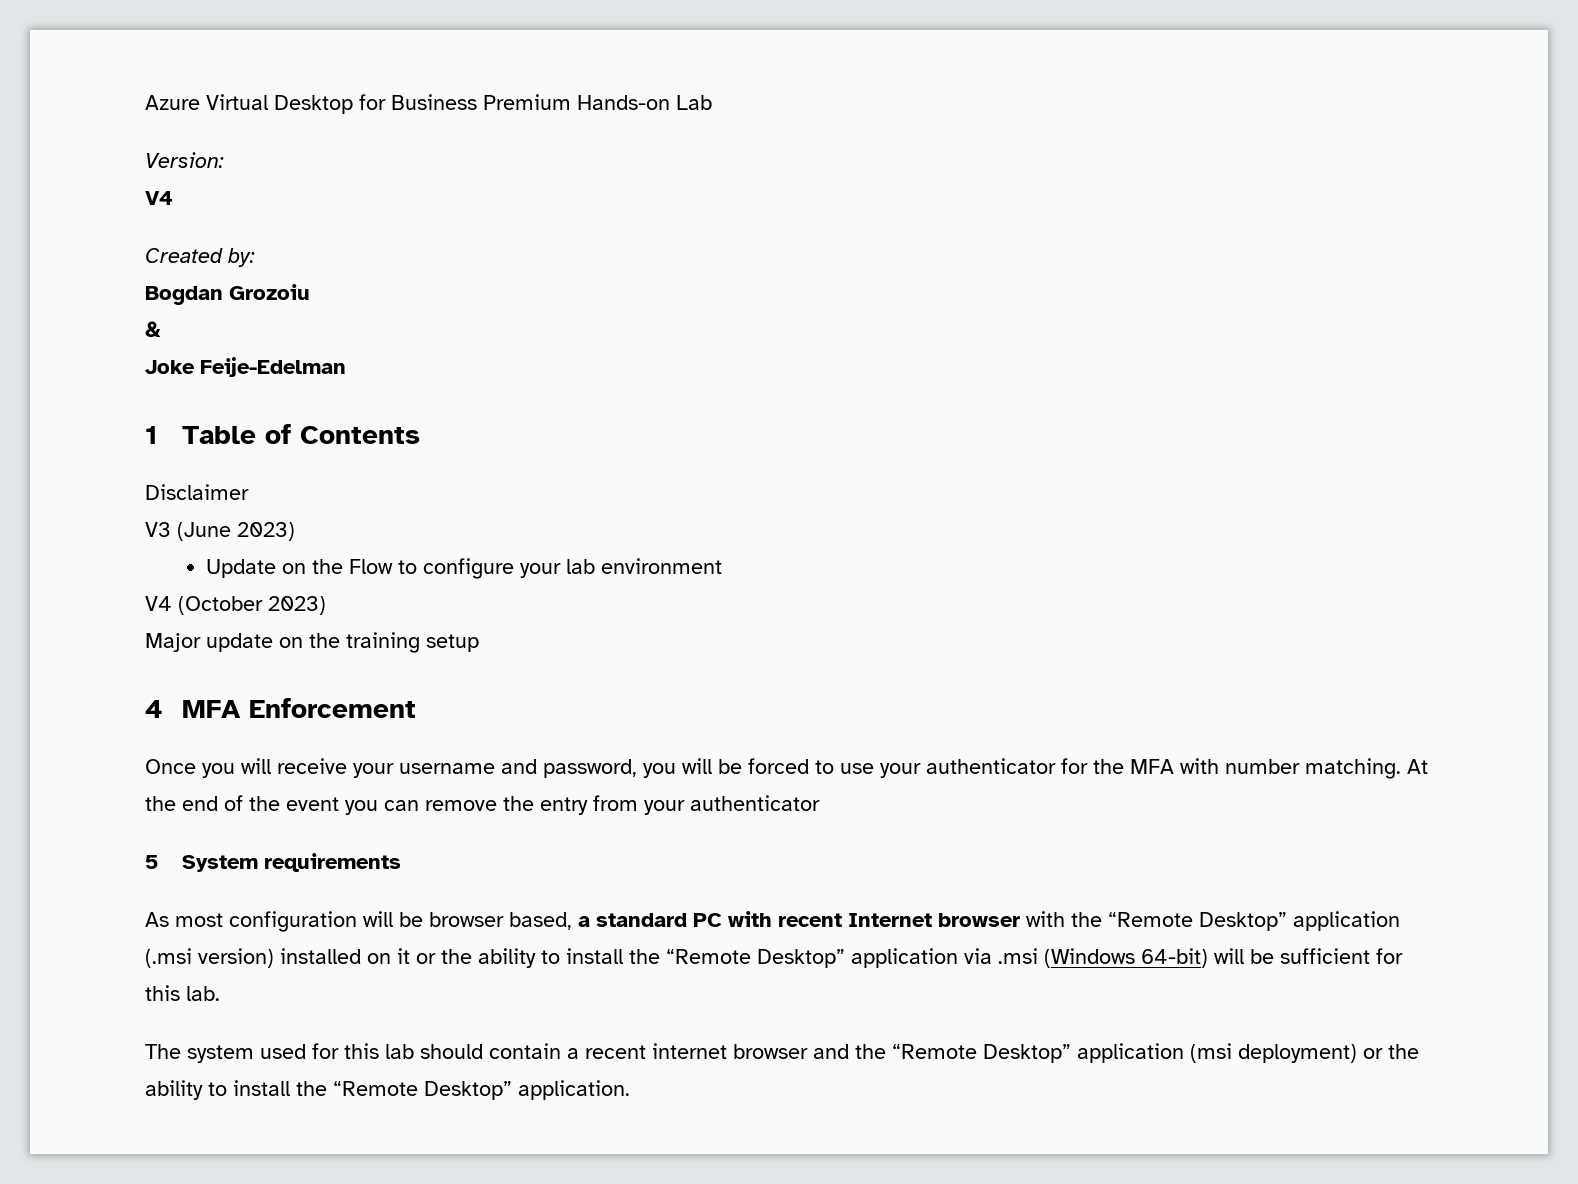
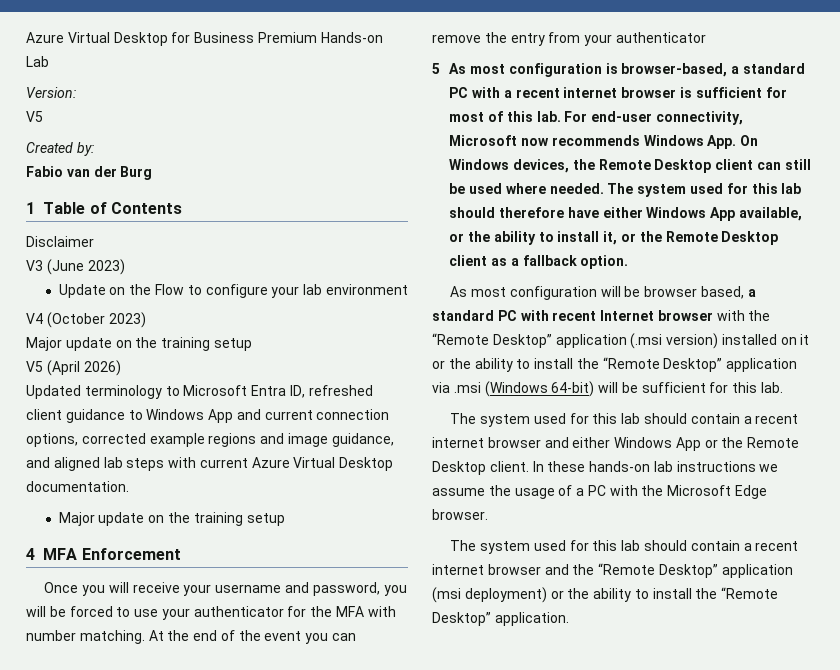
  Version:
- V4
+ V5
- Bogdan Grozoiu
- &
- Joke Feije-Edelman
+ Fabio van der Burg
+ V5 (April 2026)
+ Updated terminology to Microsoft Entra ID, refreshed client guidance to Windows App and current connection options, corrected example regions and image guidance, and aligned lab steps with current Azure Virtual Desktop documentation.
+ Major update on the training setup
- 5 System requirements
+ 5 As most configuration is browser-based, a standard PC with a recent internet browser is sufficient for most of this lab. For end-user connectivity, Microsoft now recommends Windows App. On Windows devices, the Remote Desktop client can still be used where needed. The system used for this lab should therefore have either Windows App available, or the ability to install it, or the Remote Desktop client as a fallback option.
+ The system used for this lab should contain a recent internet browser and either Windows App or the Remote Desktop client. In these hands-on lab instructions we assume the usage of a PC with the Microsoft Edge browser.

